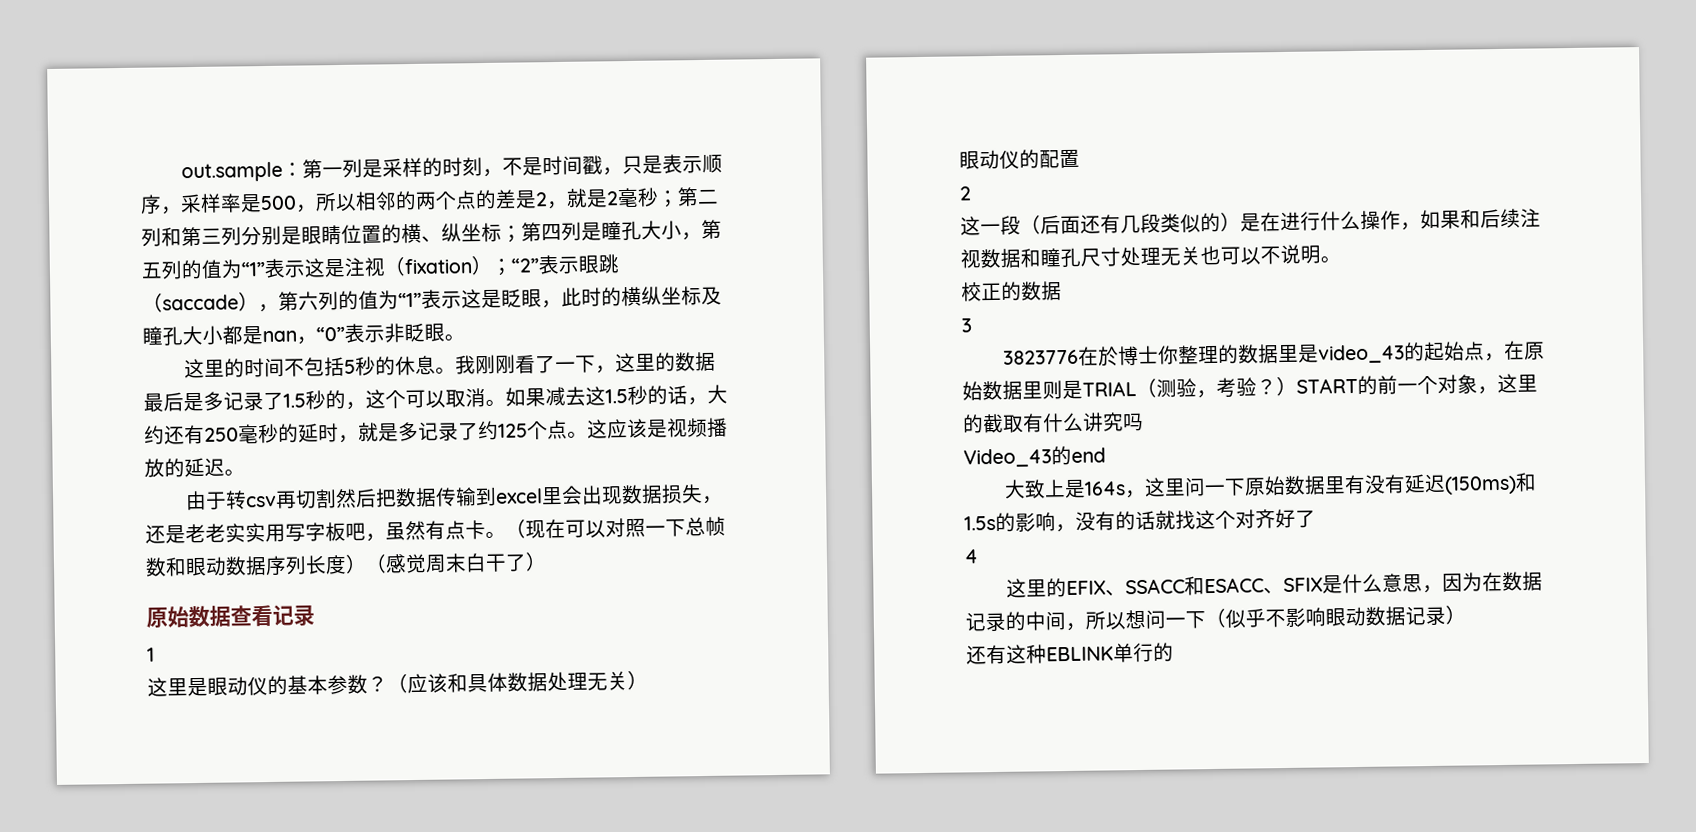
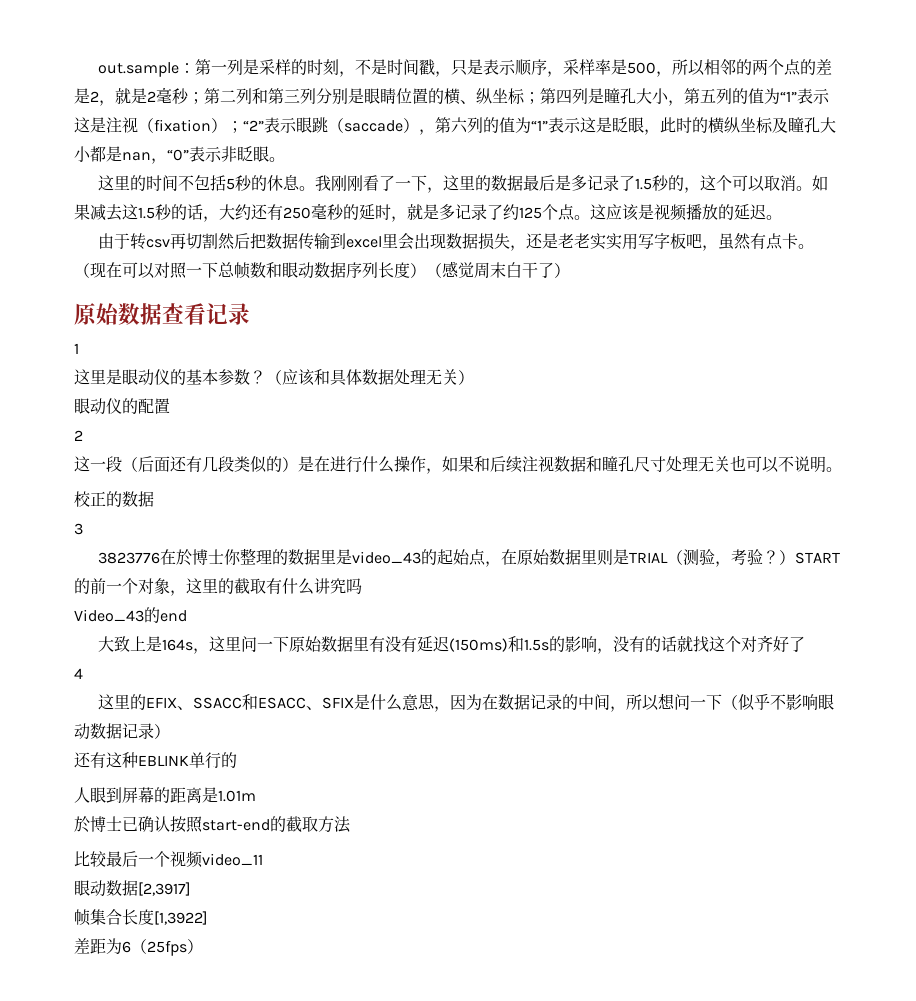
+ 人眼到屏幕的距离是1.01m
+ 於博士已确认按照start-end的截取方法
+ 比较最后一个视频video_11
+ 眼动数据[2,3917]
+ 帧集合长度[1,3922]
+ 差距为6（25fps）

